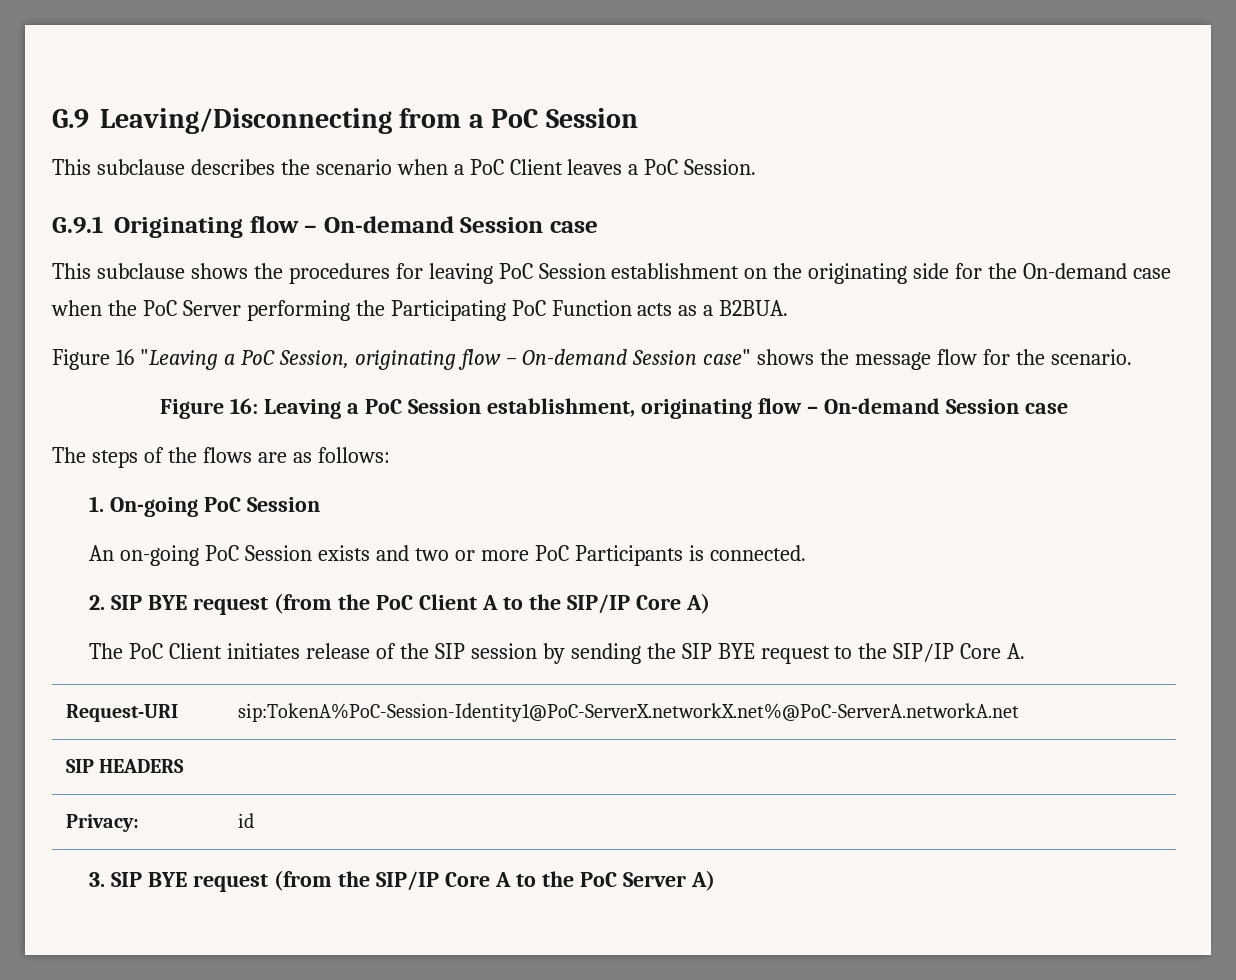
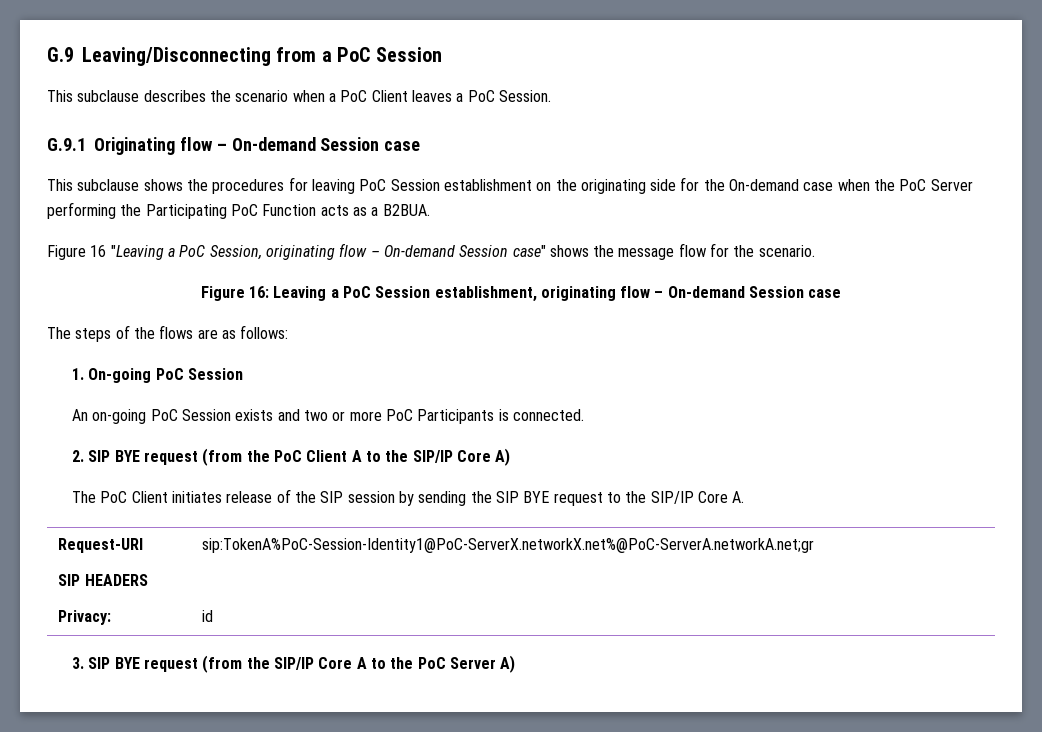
- Request-URI | sip:TokenA%PoC-Session-Identity1@PoC-ServerX.networkX.net%@PoC-ServerA.networkA.net
+ Request-URI | sip:TokenA%PoC-Session-Identity1@PoC-ServerX.networkX.net%@PoC-ServerA.networkA.net;gr

